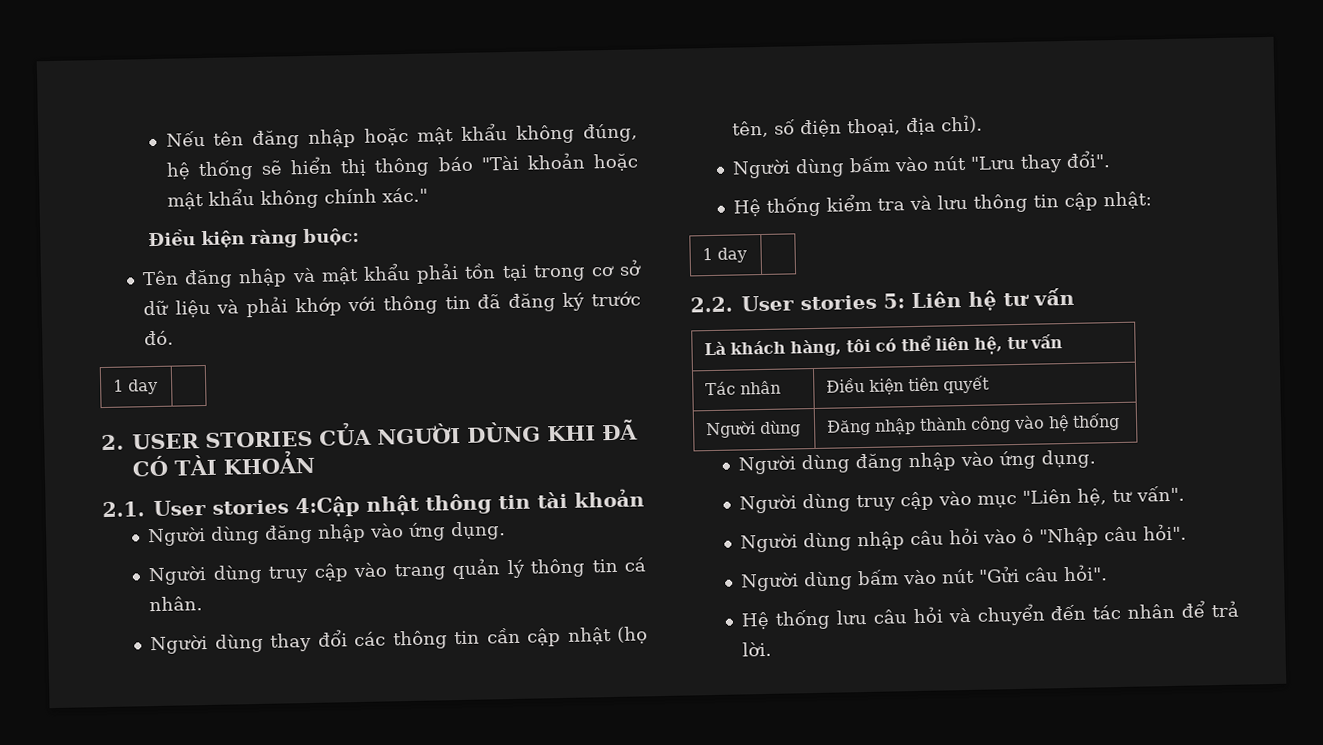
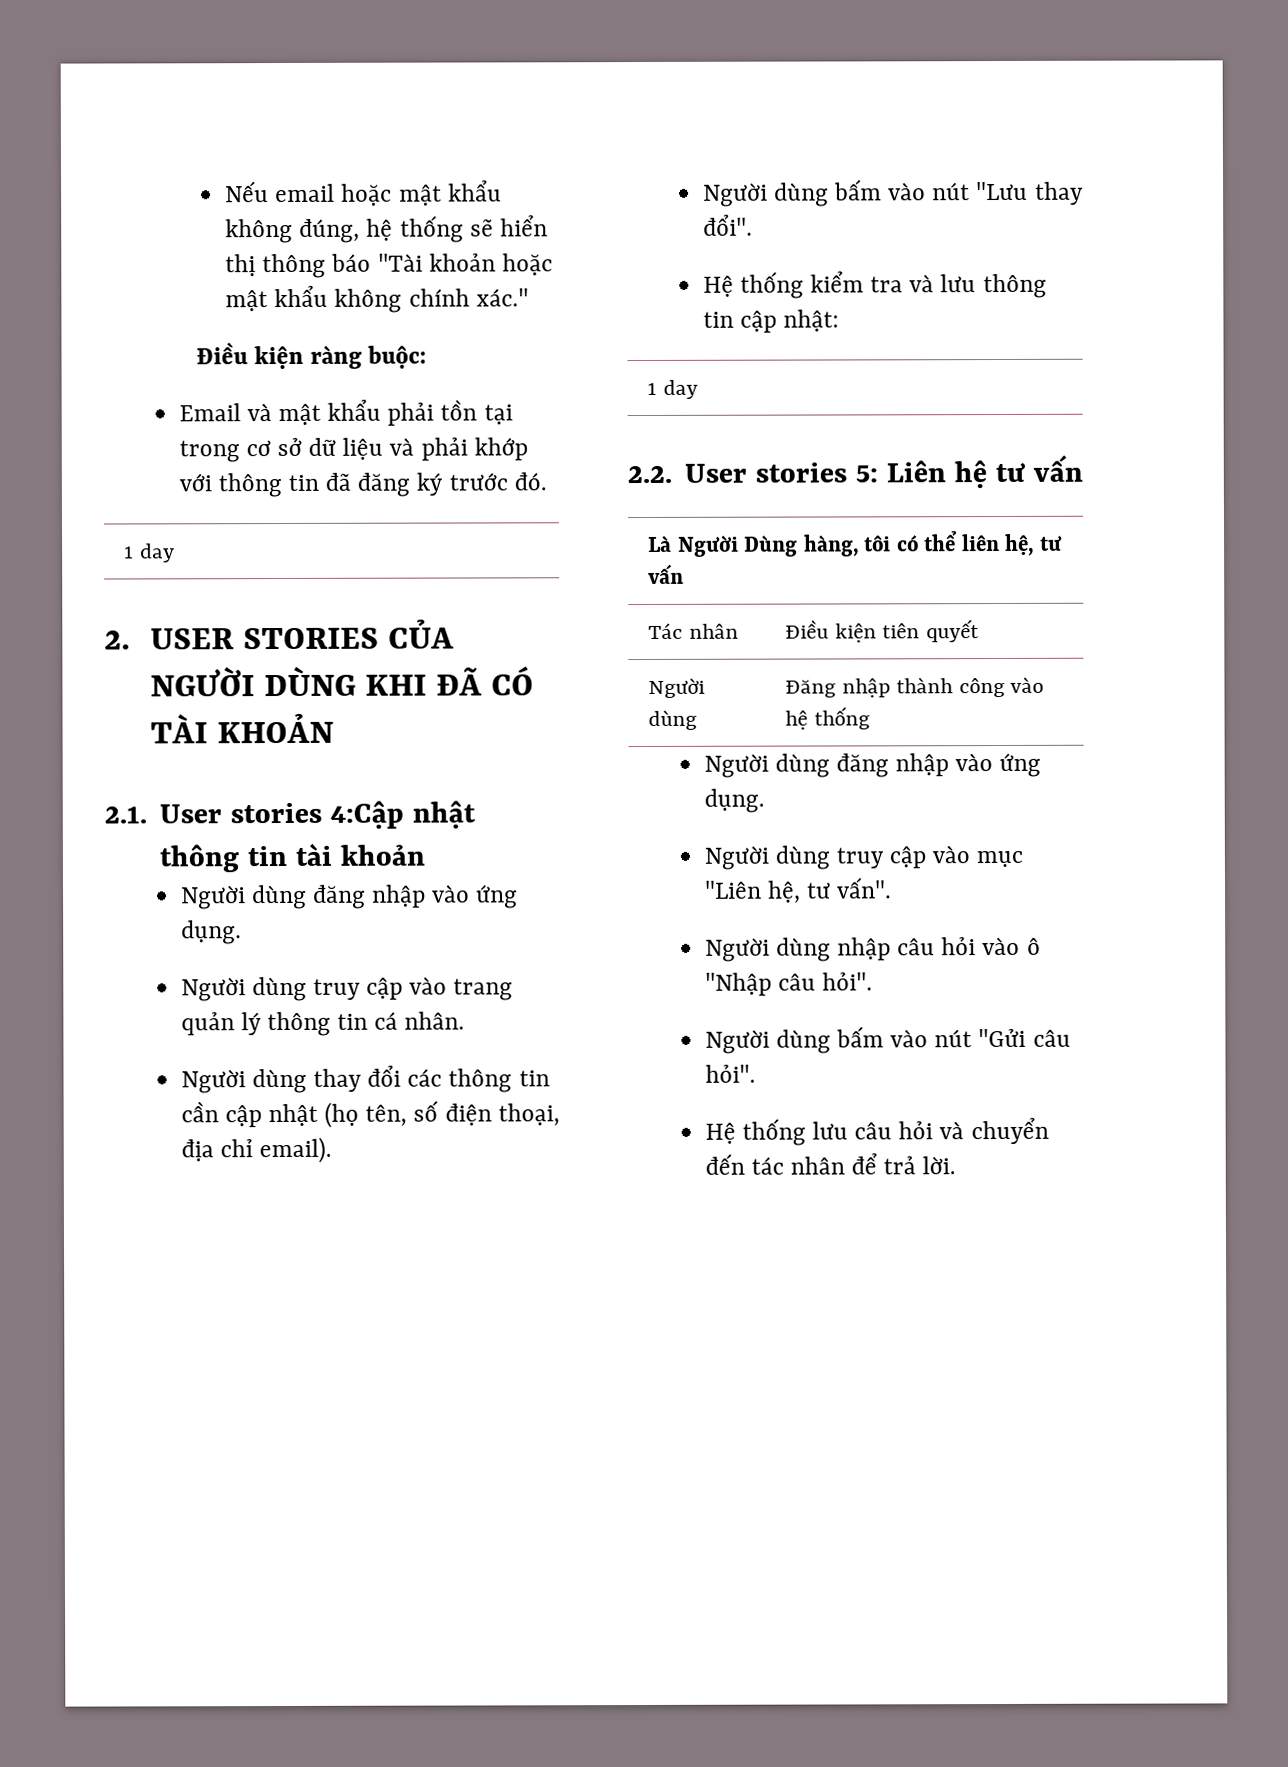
- Nếu tên đăng nhập hoặc mật khẩu không đúng, hệ thống sẽ hiển thị thông báo "Tài khoản hoặc mật khẩu không chính xác."
+ Nếu email hoặc mật khẩu không đúng, hệ thống sẽ hiển thị thông báo "Tài khoản hoặc mật khẩu không chính xác."
- Tên đăng nhập và mật khẩu phải tồn tại trong cơ sở dữ liệu và phải khớp với thông tin đã đăng ký trước đó.
+ Email và mật khẩu phải tồn tại trong cơ sở dữ liệu và phải khớp với thông tin đã đăng ký trước đó.
- Người dùng thay đổi các thông tin cần cập nhật (họ tên, số điện thoại, địa chỉ).
+ Người dùng thay đổi các thông tin cần cập nhật (họ tên, số điện thoại, địa chỉ email).
- Là khách hàng, tôi có thể liên hệ, tư vấn
+ Là Người Dùng hàng, tôi có thể liên hệ, tư vấn

